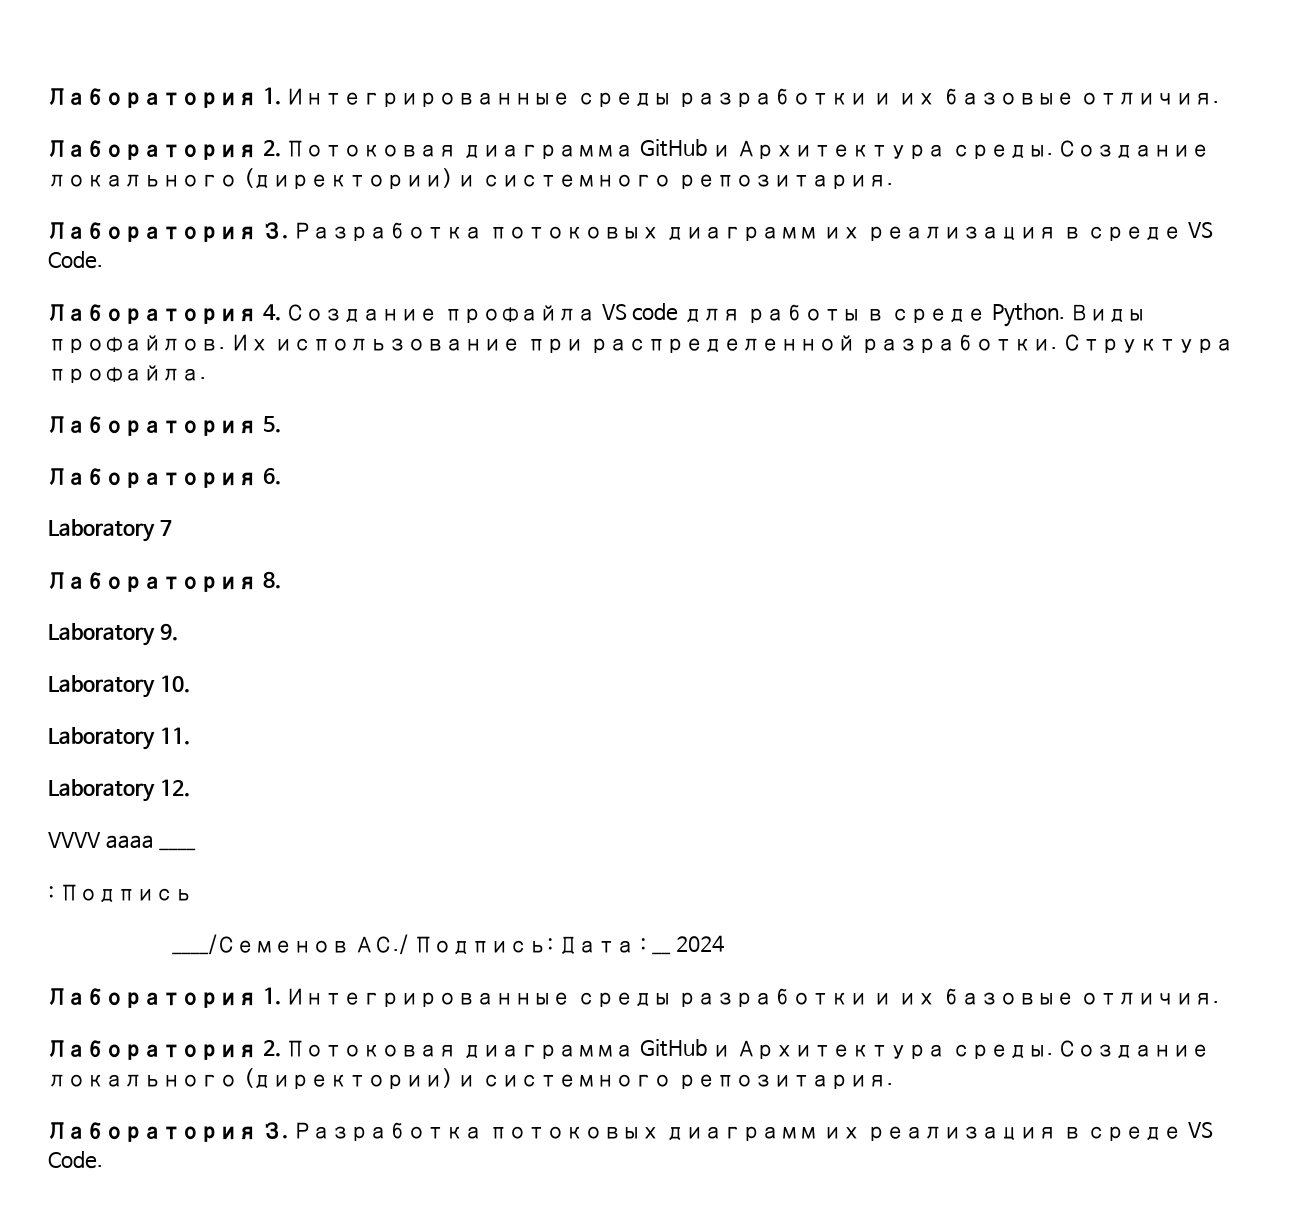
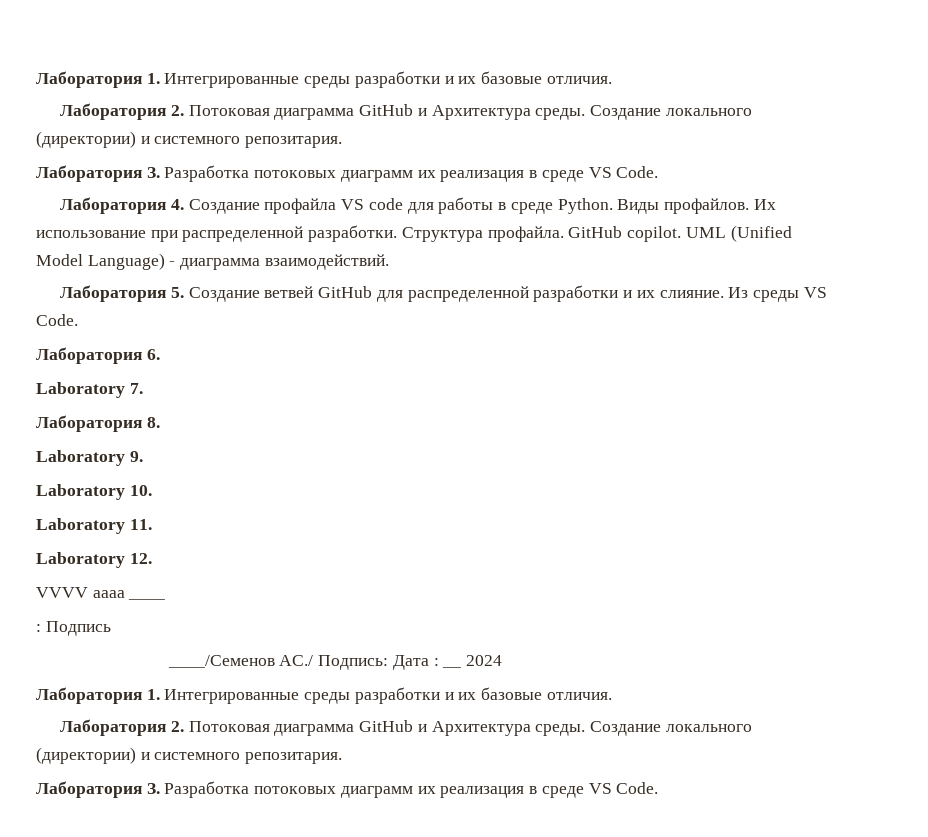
- Структура профайла.
- Лаборатория 5.
+ Структура профайла. GitHub copilot. UML (Unified Model Language) - диаграмма взаимодействий.
+ Лаборатория 5. Создание ветвей GitHub для распределенной разработки и их слияние. Из среды VS Code.
- Laboratory 7
+ Laboratory 7.

